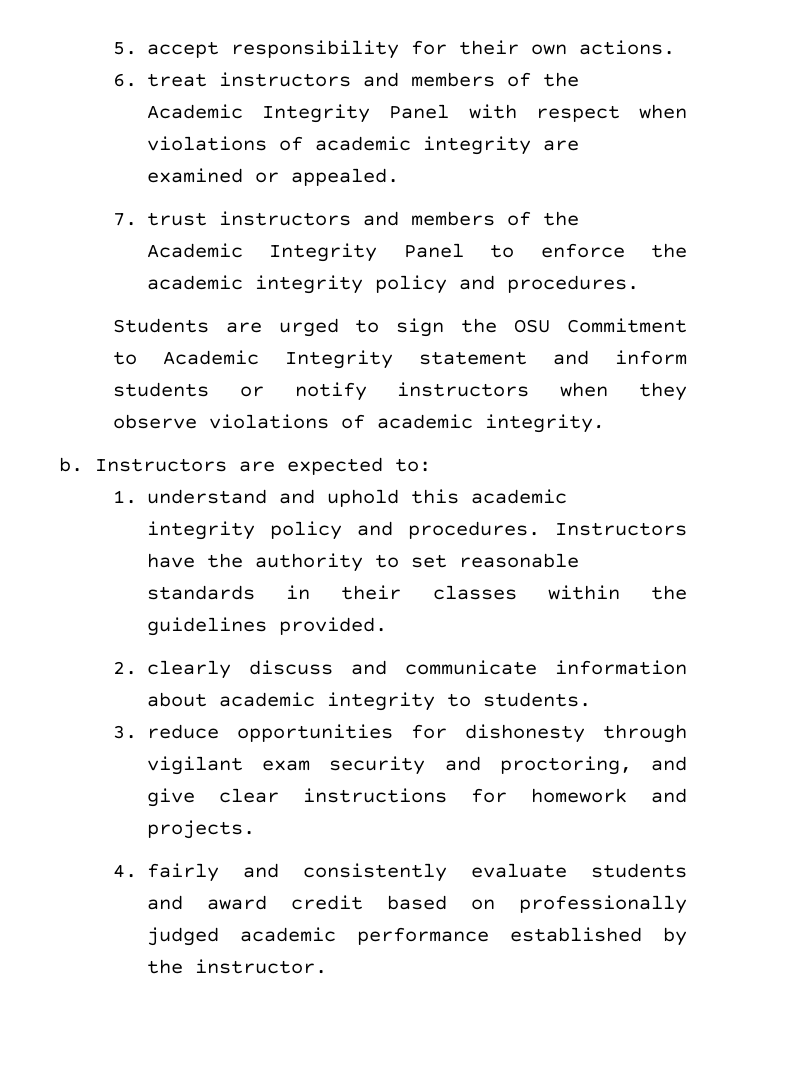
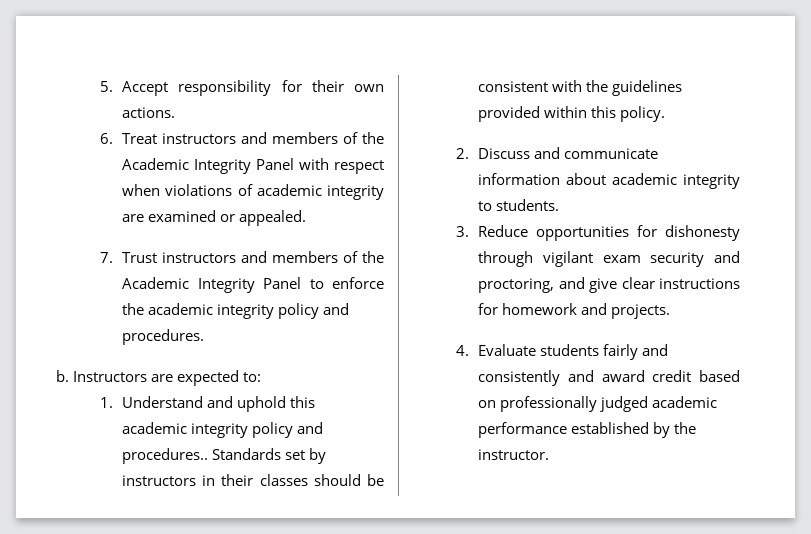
- 5. accept responsibility for their own actions.
+ 5. Accept responsibility for their own actions.
- 6. treat instructors and members of the Academic Integrity Panel with respect when violations of academic integrity are examined or appealed.
+ 6. Treat instructors and members of the Academic Integrity Panel with respect when violations of academic integrity are examined or appealed.
- 7. trust instructors and members of the Academic Integrity Panel to enforce the academic integrity policy and procedures.
+ 7. Trust instructors and members of the Academic Integrity Panel to enforce the academic integrity policy and procedures.
- Students are urged to sign the OSU Commitment to Academic Integrity statement and inform students or notify instructors when they observe violations of academic integrity.
- 1. understand and uphold this academic integrity policy and procedures. Instructors have the authority to set reasonable standards in their classes within the guidelines provided.
+ 1. Understand and uphold this academic integrity policy and procedures.. Standards set by instructors in their classes should be consistent with the guidelines provided within this policy.
- 2. clearly discuss and communicate information about academic integrity to students.
+ 2. Discuss and communicate information about academic integrity to students.
- 3. reduce opportunities for dishonesty through vigilant exam security and proctoring, and give clear instructions for homework and projects.
+ 3. Reduce opportunities for dishonesty through vigilant exam security and proctoring, and give clear instructions for homework and projects.
- 4. fairly and consistently evaluate students and award credit based on professionally judged academic performance established by the instructor.
+ 4. Evaluate students fairly and consistently and award credit based on professionally judged academic performance established by the instructor.

